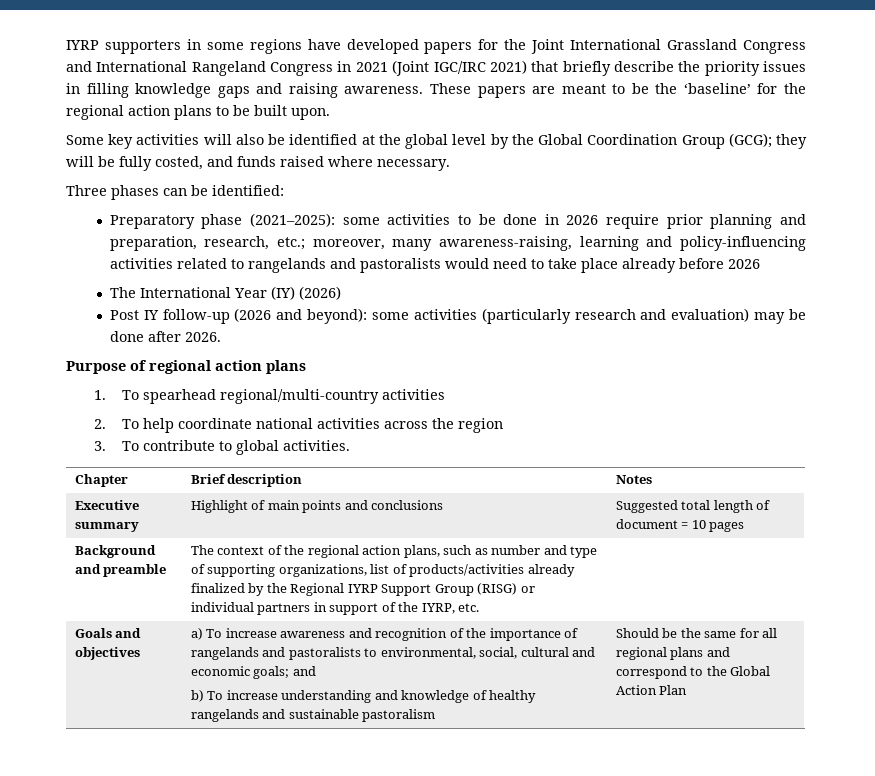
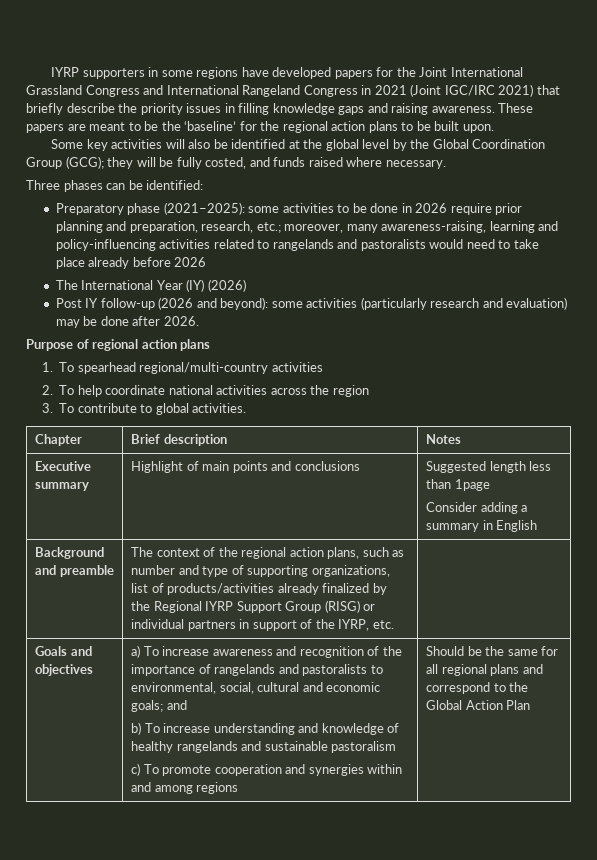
- Executive summary | Highlight of main points and conclusions | Suggested total length of document = 10 pages
+ Executive summary | Highlight of main points and conclusions | Suggested length less than 1page
+ Consider adding a summary in English
+ c) To promote cooperation and synergies within and among regions

